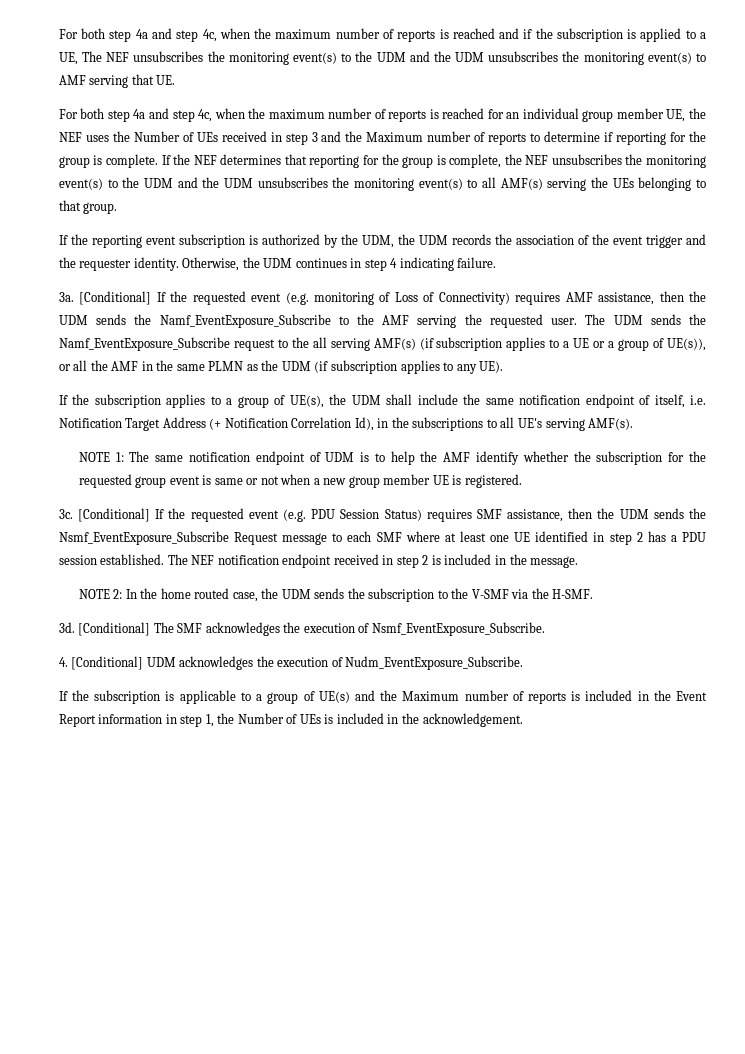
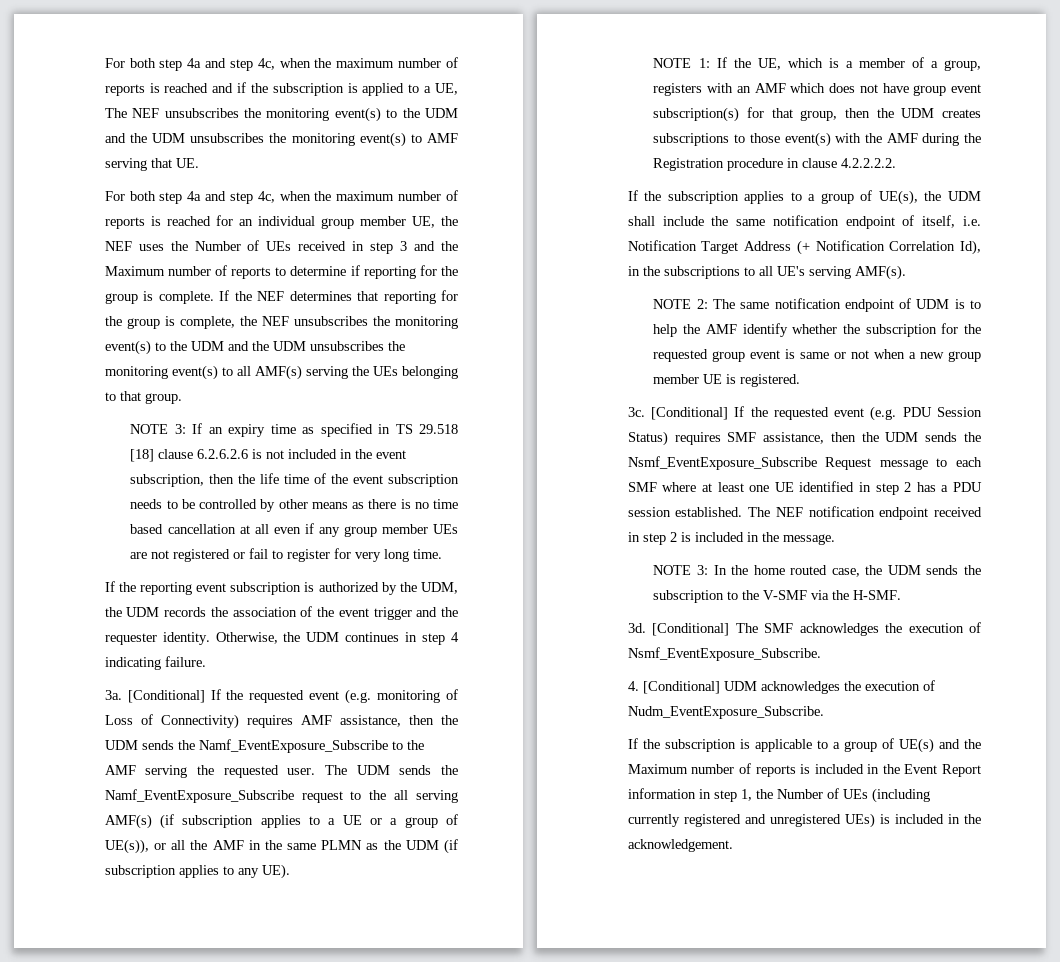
+ NOTE 3: If an expiry time as specified in TS 29.518 [18] clause 6.2.6.2.6 is not included in the event subscription, then the life time of the event subscription needs to be controlled by other means as there is no time based cancellation at all even if any group member UEs are not registered or fail to register for very long time.
+ NOTE 1: If the UE, which is a member of a group, registers with an AMF which does not have group event subscription(s) for that group, then the UDM creates subscriptions to those event(s) with the AMF during the Registration procedure in clause 4.2.2.2.2.
- NOTE 1: The same notification endpoint of UDM is to help the AMF identify whether the subscription for the requested group event is same or not when a new group member UE is registered.
+ NOTE 2: The same notification endpoint of UDM is to help the AMF identify whether the subscription for the requested group event is same or not when a new group member UE is registered.
- NOTE 2: In the home routed case, the UDM sends the subscription to the V-SMF via the H-SMF.
+ NOTE 3: In the home routed case, the UDM sends the subscription to the V-SMF via the H-SMF.
- If the subscription is applicable to a group of UE(s) and the Maximum number of reports is included in the Event Report information in step 1, the Number of UEs is included in the acknowledgement.
+ If the subscription is applicable to a group of UE(s) and the Maximum number of reports is included in the Event Report information in step 1, the Number of UEs (including currently registered and unregistered UEs) is included in the acknowledgement.

